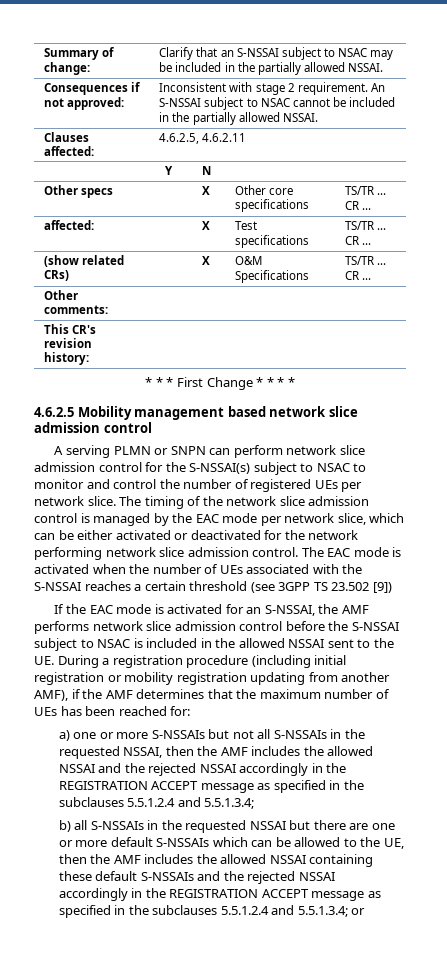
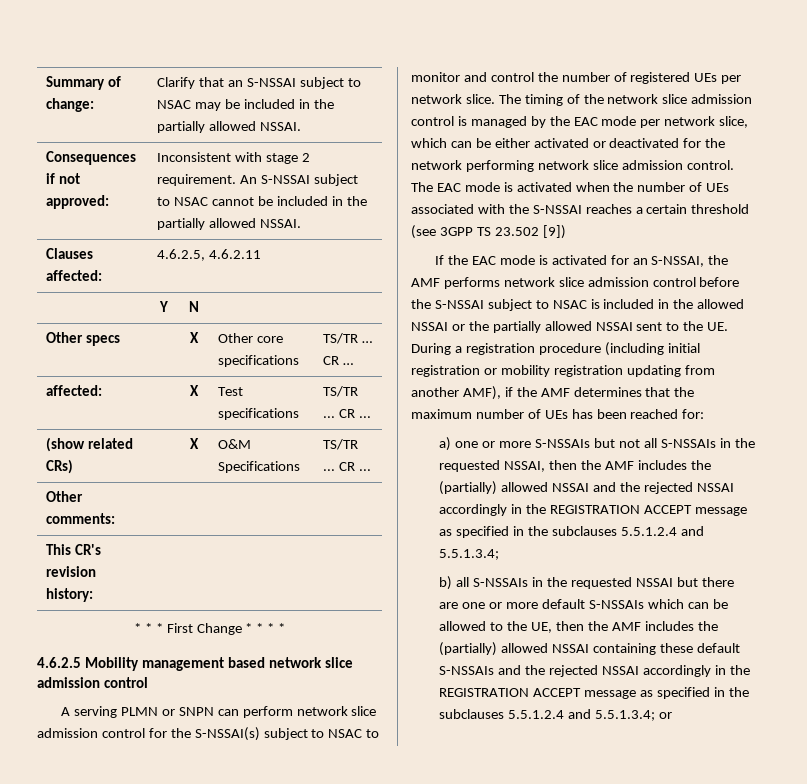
- If the EAC mode is activated for an S-NSSAI, the AMF performs network slice admission control before the S-NSSAI subject to NSAC is included in the allowed NSSAI sent to the UE. During a registration procedure (including initial registration or mobility registration updating from another AMF), if the AMF determines that the maximum number of UEs has been reached for:
+ If the EAC mode is activated for an S-NSSAI, the AMF performs network slice admission control before the S-NSSAI subject to NSAC is included in the allowed NSSAI or the partially allowed NSSAI sent to the UE. During a registration procedure (including initial registration or mobility registration updating from another AMF), if the AMF determines that the maximum number of UEs has been reached for:
- a) one or more S-NSSAIs but not all S-NSSAIs in the requested NSSAI, then the AMF includes the allowed NSSAI and the rejected NSSAI accordingly in the REGISTRATION ACCEPT message as specified in the subclauses 5.5.1.2.4 and 5.5.1.3.4;
+ a) one or more S-NSSAIs but not all S-NSSAIs in the requested NSSAI, then the AMF includes the (partially) allowed NSSAI and the rejected NSSAI accordingly in the REGISTRATION ACCEPT message as specified in the subclauses 5.5.1.2.4 and 5.5.1.3.4;
- b) all S-NSSAIs in the requested NSSAI but there are one or more default S-NSSAIs which can be allowed to the UE, then the AMF includes the allowed NSSAI containing these default S-NSSAIs and the rejected NSSAI accordingly in the REGISTRATION ACCEPT message as specified in the subclauses 5.5.1.2.4 and 5.5.1.3.4; or
+ b) all S-NSSAIs in the requested NSSAI but there are one or more default S-NSSAIs which can be allowed to the UE, then the AMF includes the (partially) allowed NSSAI containing these default S-NSSAIs and the rejected NSSAI accordingly in the REGISTRATION ACCEPT message as specified in the subclauses 5.5.1.2.4 and 5.5.1.3.4; or

